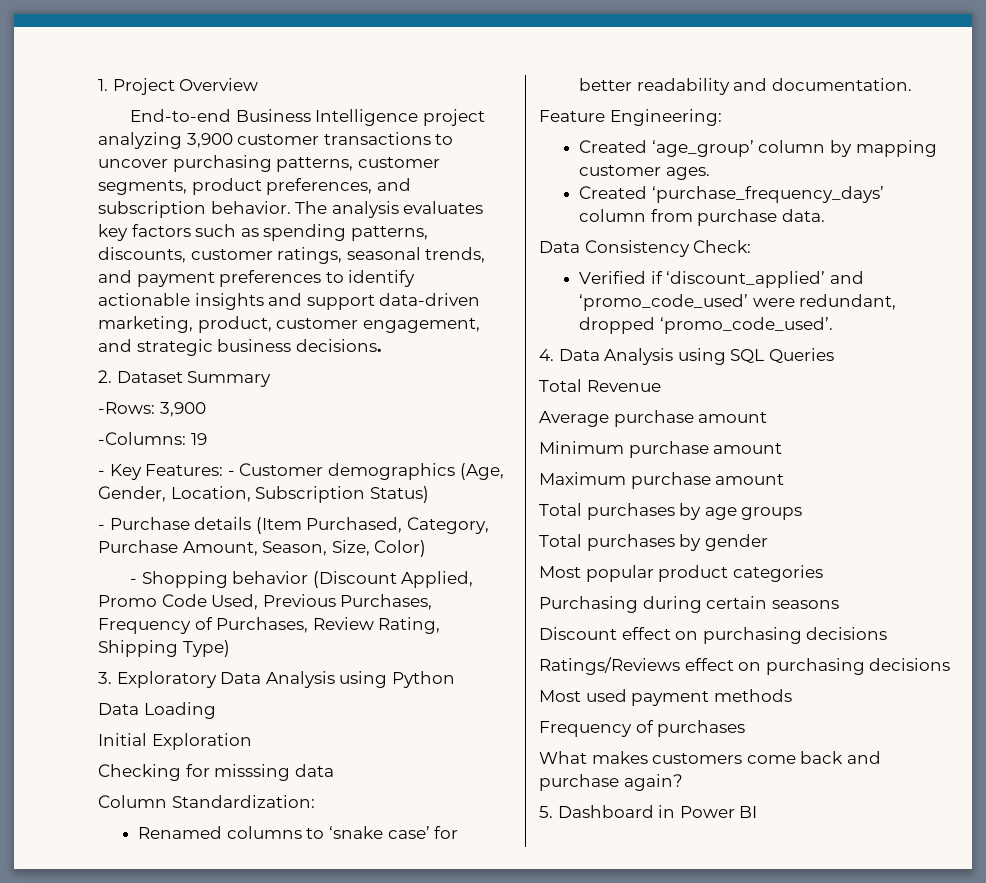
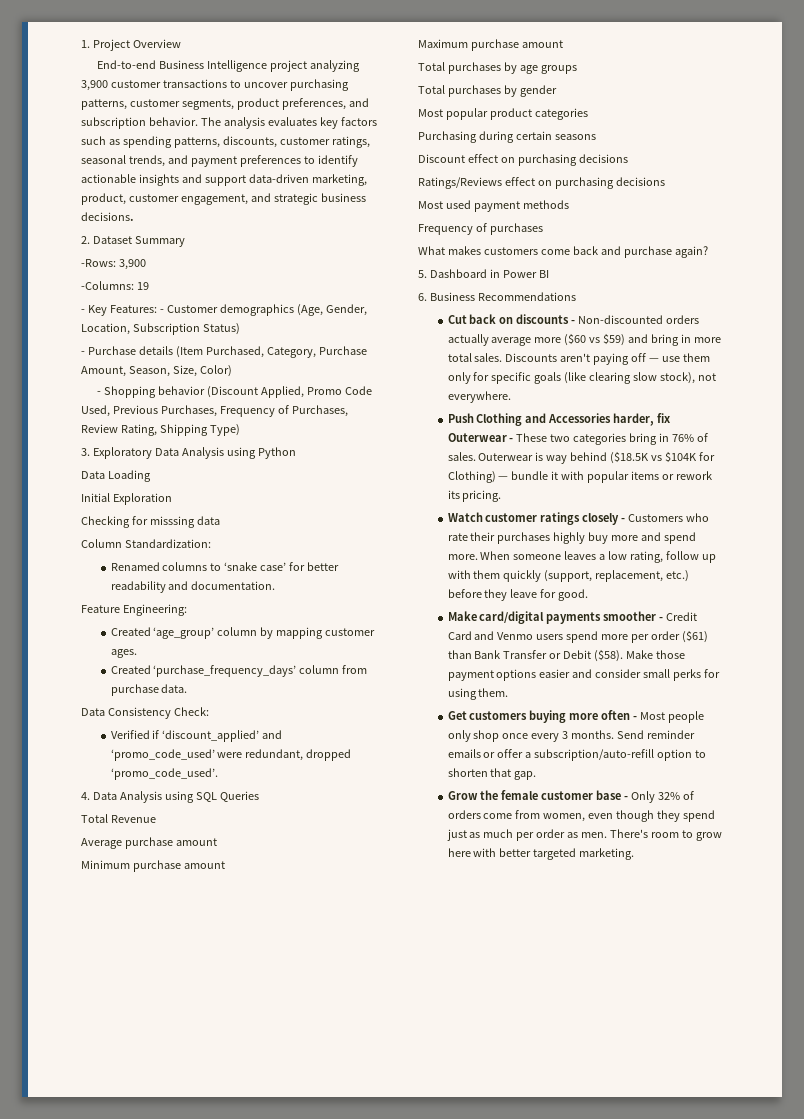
+ 6. Business Recommendations
+ Cut back on discounts - Non-discounted orders actually average more ($60 vs $59) and bring in more total sales. Discounts aren't paying off — use them only for specific goals (like clearing slow stock), not everywhere.
+ Push Clothing and Accessories harder, fix Outerwear - These two categories bring in 76% of sales. Outerwear is way behind ($18.5K vs $104K for Clothing) — bundle it with popular items or rework its pricing.
+ Watch customer ratings closely - Customers who rate their purchases highly buy more and spend more. When someone leaves a low rating, follow up with them quickly (support, replacement, etc.) before they leave for good.
+ Make card/digital payments smoother - Credit Card and Venmo users spend more per order ($61) than Bank Transfer or Debit ($58). Make those payment options easier and consider small perks for using them.
+ Get customers buying more often - Most people only shop once every 3 months. Send reminder emails or offer a subscription/auto-refill option to shorten that gap.
+ Grow the female customer base - Only 32% of orders come from women, even though they spend just as much per order as men. There's room to grow here with better targeted marketing.

